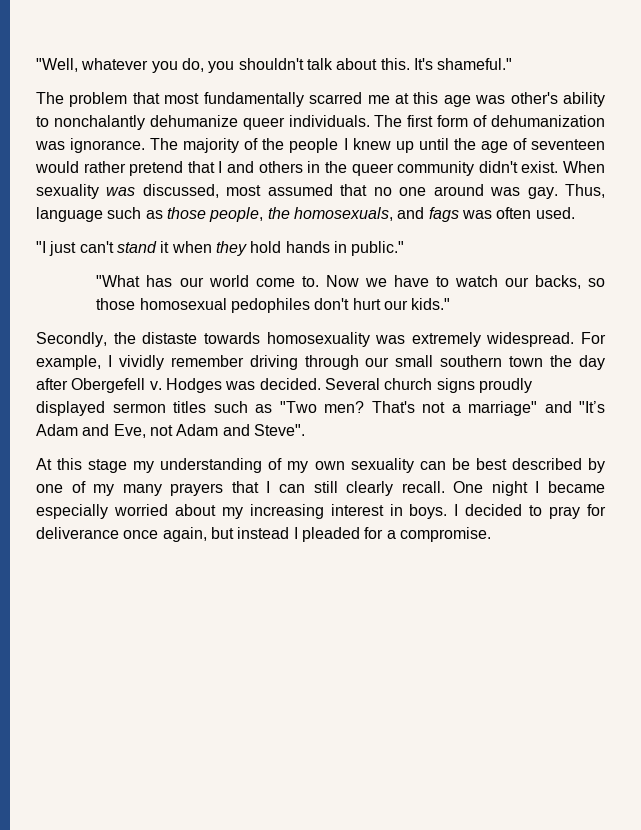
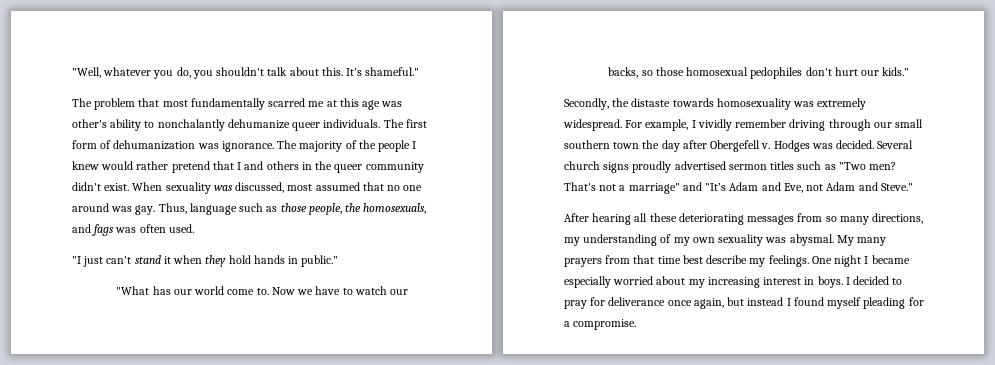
- The majority of the people I knew up until the age of seventeen would rather pretend that I and others in the queer community didn't exist.
+ The majority of the people I knew would rather pretend that I and others in the queer community didn't exist.
- Several church signs proudly displayed sermon titles such as "Two men?
+ Several church signs proudly advertised sermon titles such as "Two men?
- That's not a marriage" and "It’s Adam and Eve, not Adam and Steve".
- At this stage my understanding of my own sexuality can be best described by one of my many prayers that I can still clearly recall.
+ That's not a marriage" and "It’s Adam and Eve, not Adam and Steve."
+ After hearing all these deteriorating messages from so many directions, my understanding of my own sexuality was abysmal. My many prayers from that time best describe my feelings.
- I decided to pray for deliverance once again, but instead I pleaded for a compromise.
+ I decided to pray for deliverance once again, but instead I found myself pleading for a compromise.

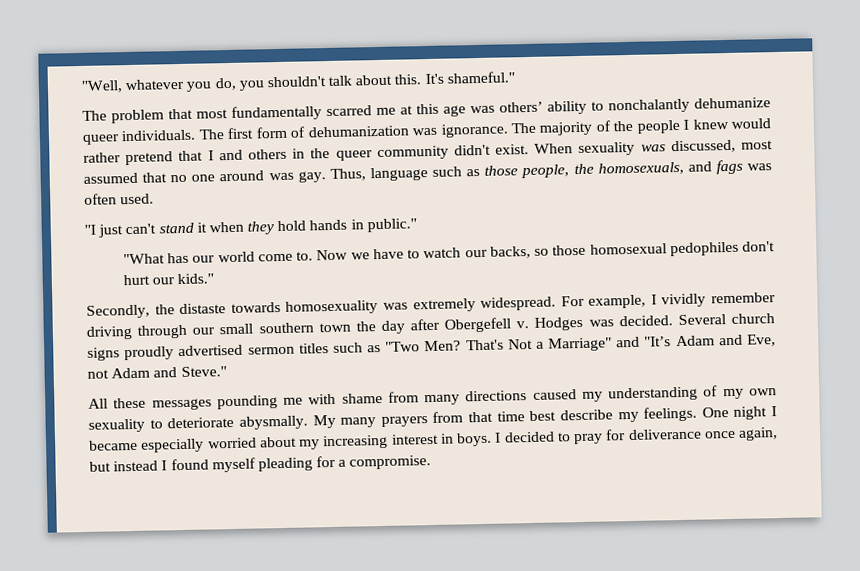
- The problem that most fundamentally scarred me at this age was other's ability to nonchalantly dehumanize queer individuals.
+ The problem that most fundamentally scarred me at this age was others’ ability to nonchalantly dehumanize queer individuals.
- Several church signs proudly advertised sermon titles such as "Two men? That's not a marriage" and "It’s Adam and Eve, not Adam and Steve."
+ Several church signs proudly advertised sermon titles such as "Two Men? That's Not a Marriage" and "It’s Adam and Eve, not Adam and Steve."
- After hearing all these deteriorating messages from so many directions, my understanding of my own sexuality was abysmal.
+ All these messages pounding me with shame from many directions caused my understanding of my own sexuality to deteriorate abysmally.

